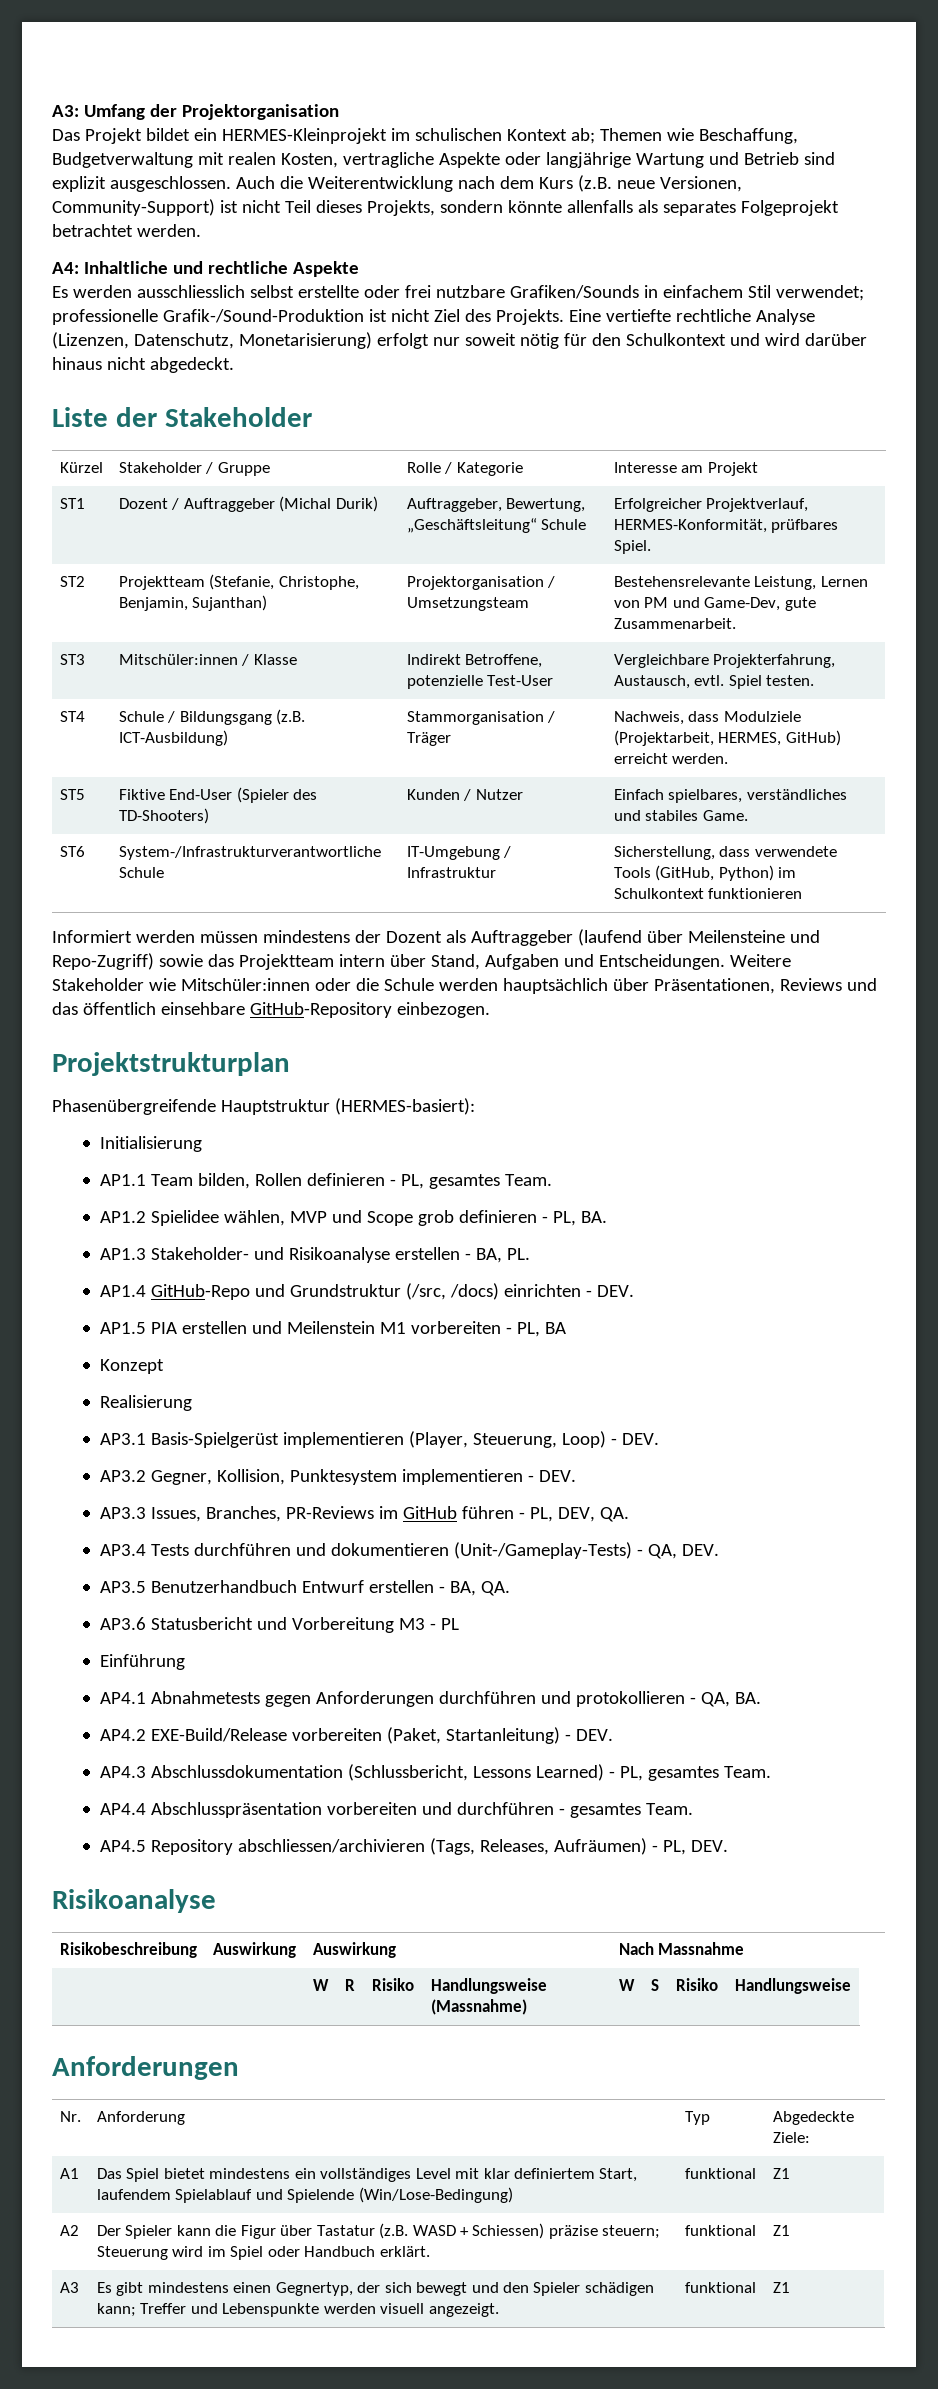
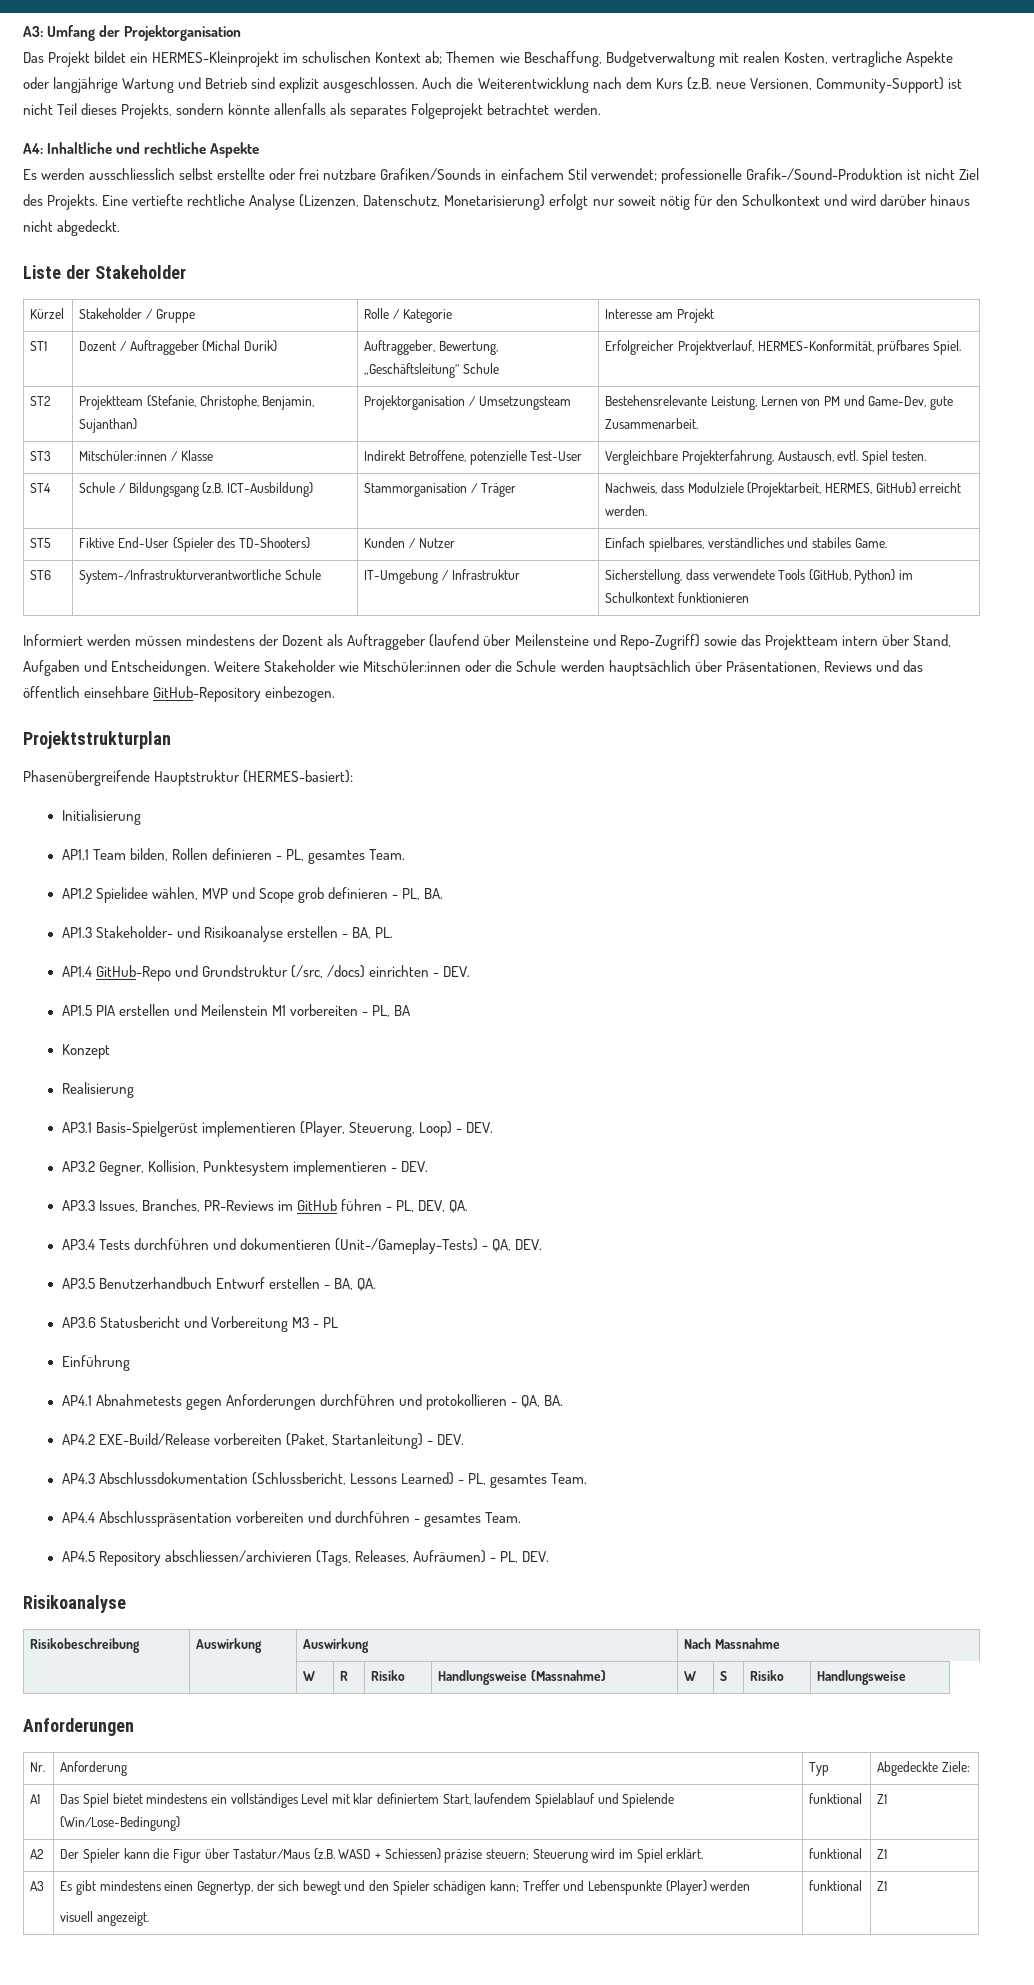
- A2 | Der Spieler kann die Figur über Tastatur (z.B. WASD + Schiessen) präzise steuern; Steuerung wird im Spiel oder Handbuch erklärt. | funktional | Z1
+ A2 | Der Spieler kann die Figur über Tastatur/Maus (z.B. WASD + Schiessen) präzise steuern; Steuerung wird im Spiel erklärt. | funktional | Z1
- A3 | Es gibt mindestens einen Gegnertyp, der sich bewegt und den Spieler schädigen kann; Treffer und Lebenspunkte werden visuell angezeigt. | funktional | Z1
+ A3 | Es gibt mindestens einen Gegnertyp, der sich bewegt und den Spieler schädigen kann; Treffer und Lebenspunkte (Player) werden
+ visuell angezeigt. | funktional | Z1

